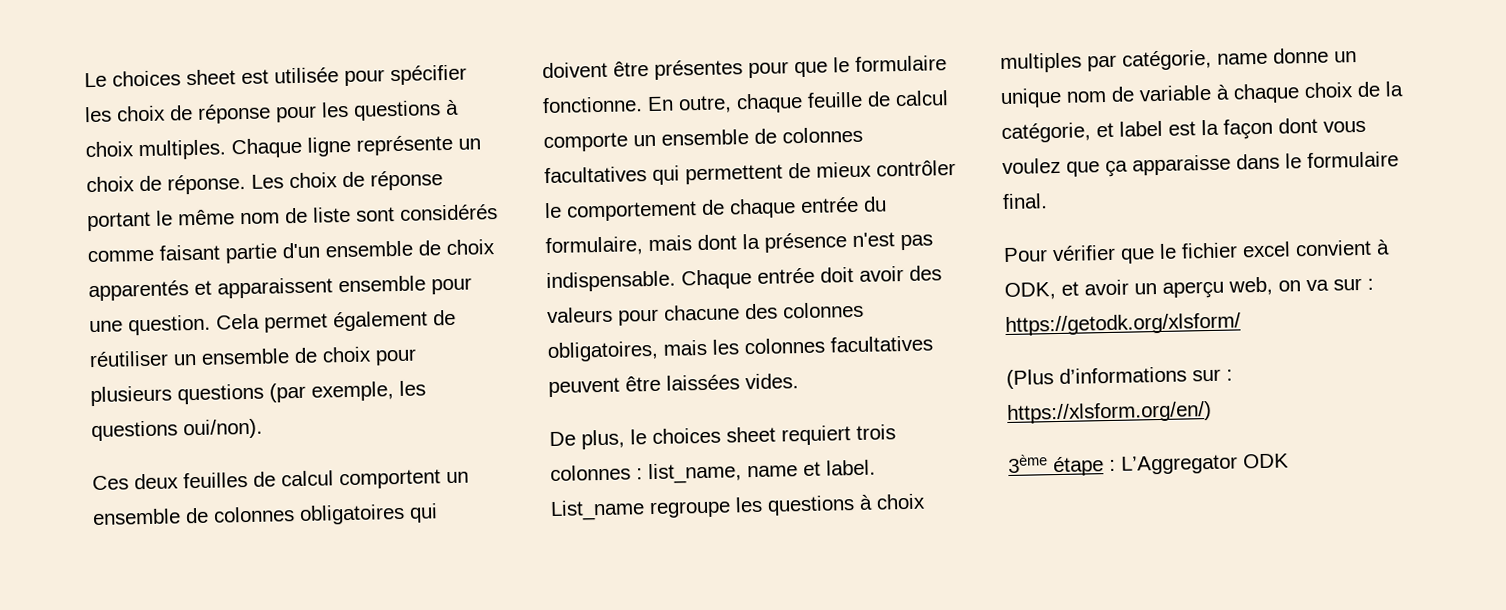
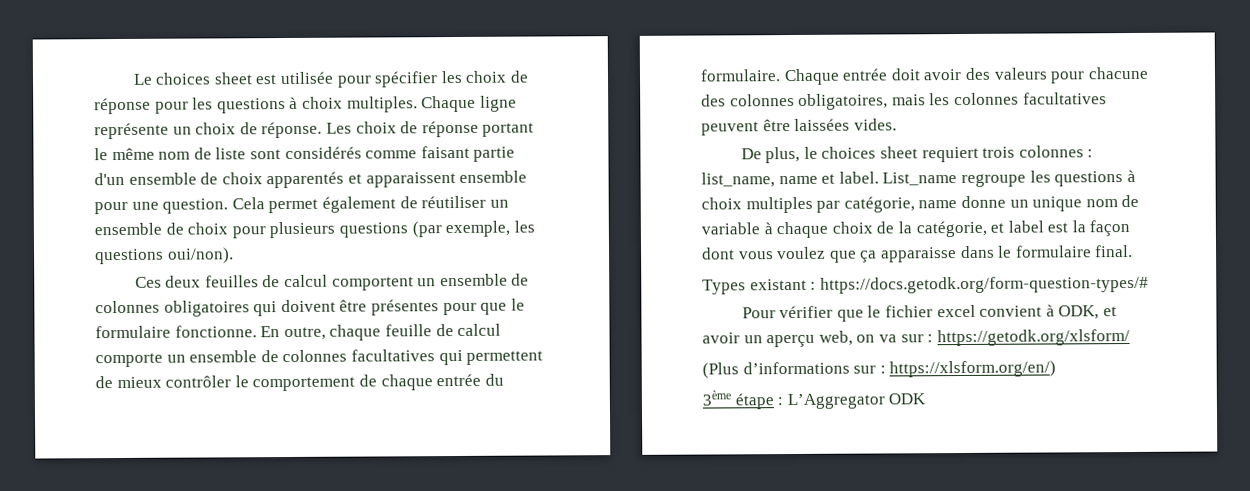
- En outre, chaque feuille de calcul comporte un ensemble de colonnes facultatives qui permettent de mieux contrôler le comportement de chaque entrée du formulaire, mais dont la présence n'est pas indispensable.
+ En outre, chaque feuille de calcul comporte un ensemble de colonnes facultatives qui permettent de mieux contrôler le comportement de chaque entrée du formulaire.
+ Types existant : https://docs.getodk.org/form-question-types/#

